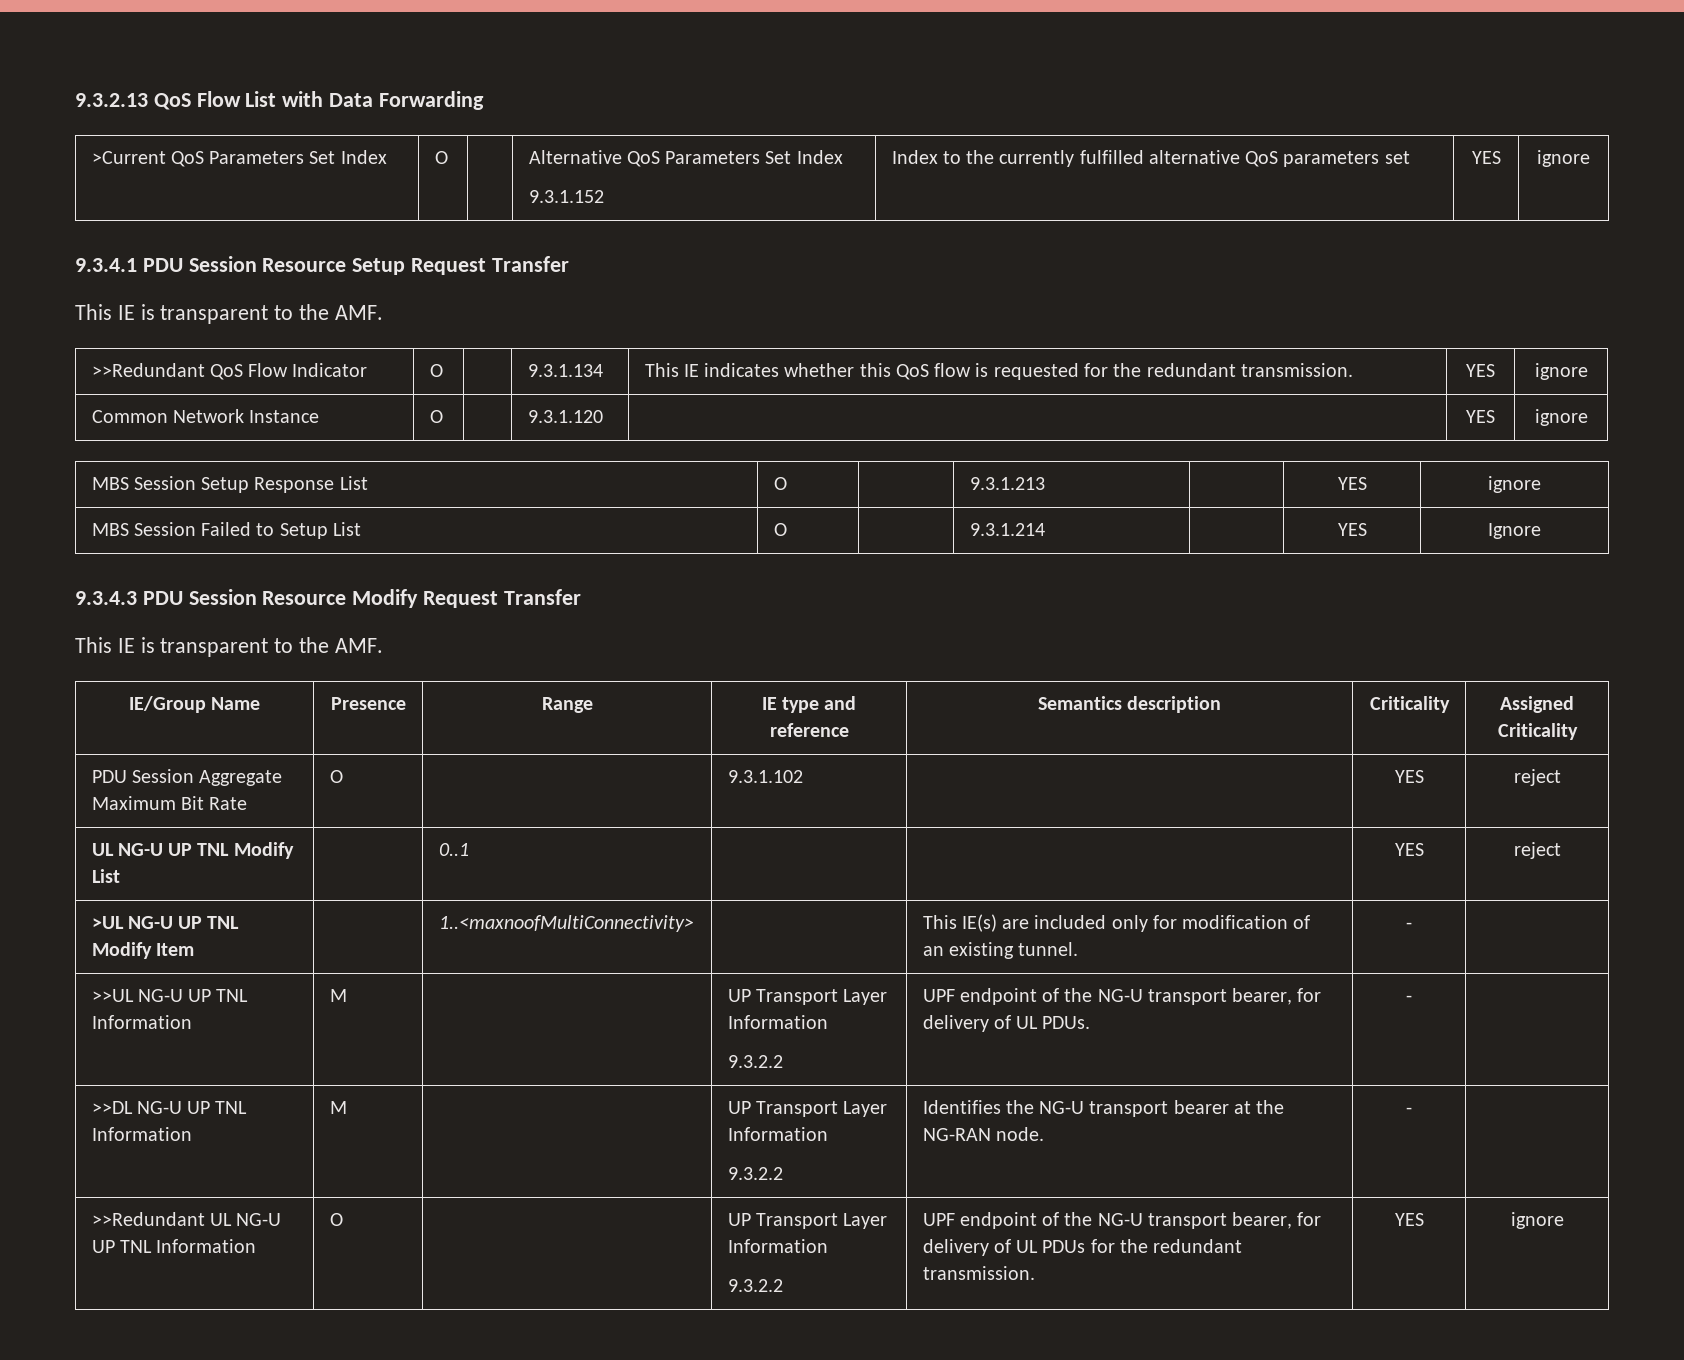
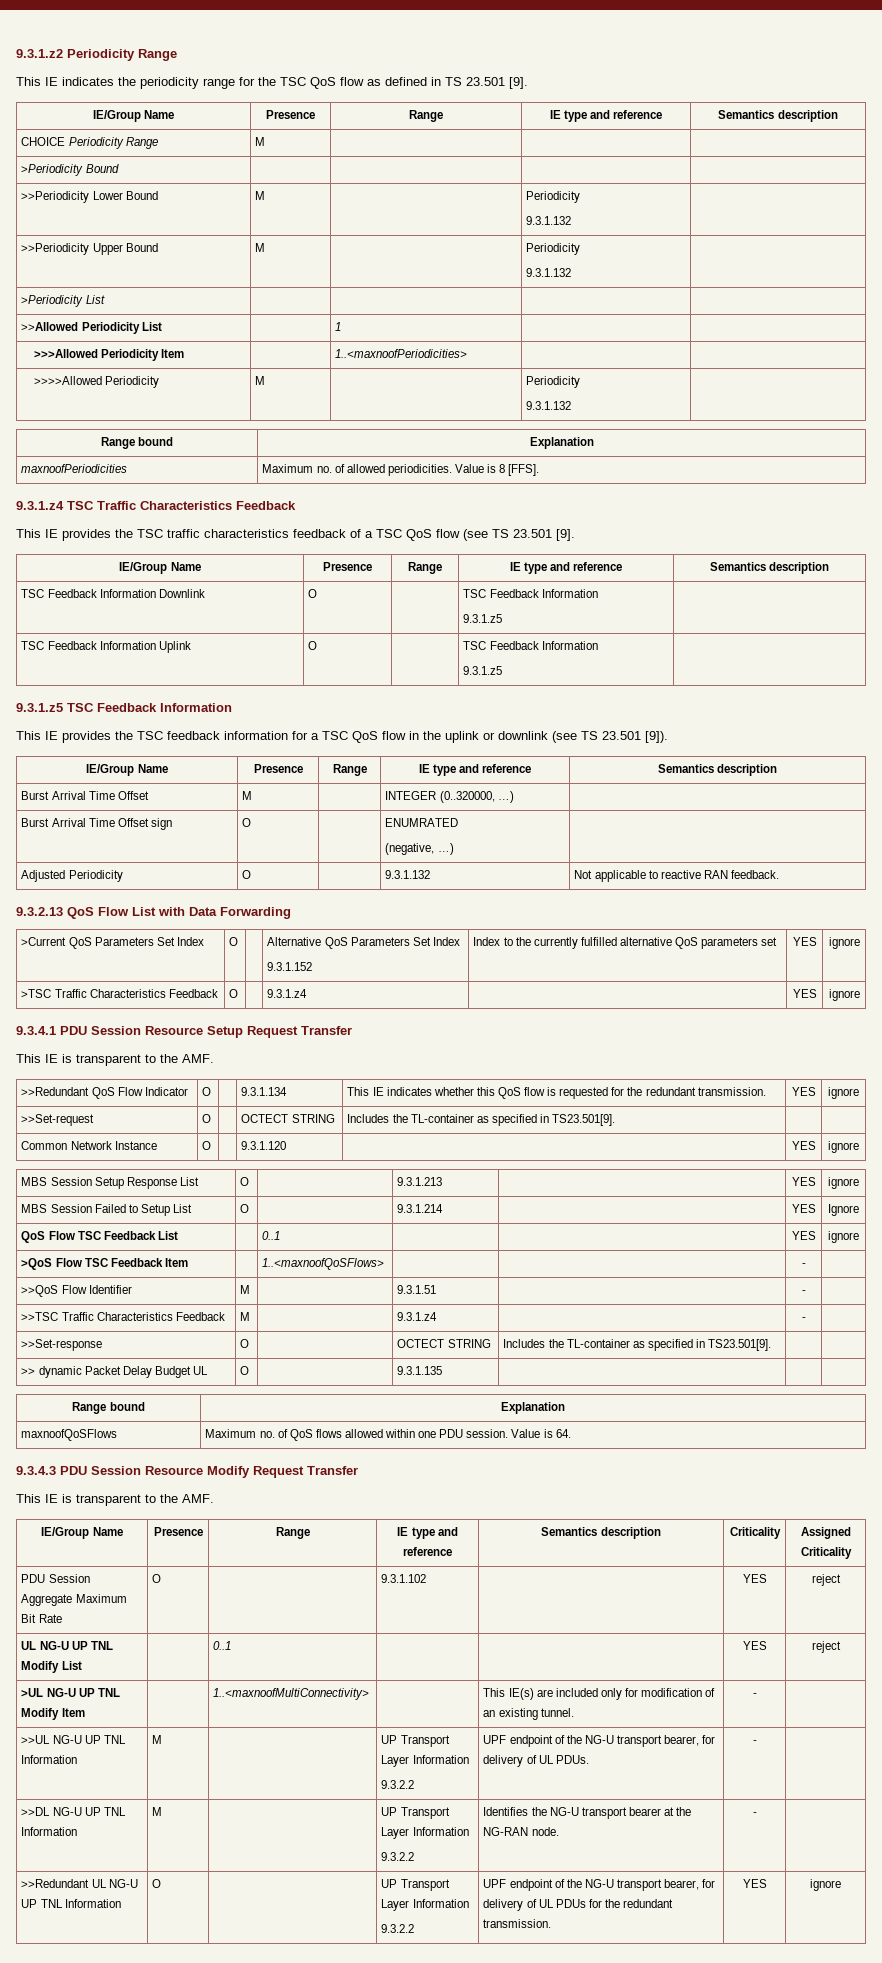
+ 9.3.1.z2 Periodicity Range
+ This IE indicates the periodicity range for the TSC QoS flow as defined in TS 23.501 [9].
+ IE/Group Name | Presence | Range | IE type and reference | Semantics description
+ CHOICE Periodicity Range | M | | |
+ >Periodicity Bound | | | |
+ >>Periodicity Lower Bound | M | | Periodicity
+ 9.3.1.132 |
+ >>Periodicity Upper Bound | M | | Periodicity
+ 9.3.1.132 |
+ >Periodicity List | | | |
+ >>Allowed Periodicity List | | 1 | |
+ >>>Allowed Periodicity Item | | 1..<maxnoofPeriodicities> | |
+ >>>>Allowed Periodicity | M | | Periodicity
+ 9.3.1.132 |
+ Range bound | Explanation
+ maxnoofPeriodicities | Maximum no. of allowed periodicities. Value is 8 [FFS].
+ 9.3.1.z4 TSC Traffic Characteristics Feedback
+ This IE provides the TSC traffic characteristics feedback of a TSC QoS flow (see TS 23.501 [9].
+ IE/Group Name | Presence | Range | IE type and reference | Semantics description
+ TSC Feedback Information Downlink | O | | TSC Feedback Information
+ 9.3.1.z5 |
+ TSC Feedback Information Uplink | O | | TSC Feedback Information
+ 9.3.1.z5 |
+ 9.3.1.z5 TSC Feedback Information
+ This IE provides the TSC feedback information for a TSC QoS flow in the uplink or downlink (see TS 23.501 [9]).
+ IE/Group Name | Presence | Range | IE type and reference | Semantics description
+ Burst Arrival Time Offset | M | | INTEGER (0..320000, …) |
+ Burst Arrival Time Offset sign | O | | ENUMRATED
+ (negative, …) |
+ Adjusted Periodicity | O | | 9.3.1.132 | Not applicable to reactive RAN feedback.
+ >TSC Traffic Characteristics Feedback | O | | 9.3.1.z4 | | YES | ignore
+ >>Set-request | O | | OCTECT STRING | Includes the TL-container as specified in TS23.501[9]. | |
+ QoS Flow TSC Feedback List | | 0..1 | | | YES | ignore
+ >QoS Flow TSC Feedback Item | | 1..<maxnoofQoSFlows> | | | - |
+ >>QoS Flow Identifier | M | | 9.3.1.51 | | - |
+ >>TSC Traffic Characteristics Feedback | M | | 9.3.1.z4 | | - |
+ >>Set-response | O | | OCTECT STRING | Includes the TL-container as specified in TS23.501[9]. | |
+ >> dynamic Packet Delay Budget UL | O | | 9.3.1.135 | | |
+ Range bound | Explanation
+ maxnoofQoSFlows | Maximum no. of QoS flows allowed within one PDU session. Value is 64.

